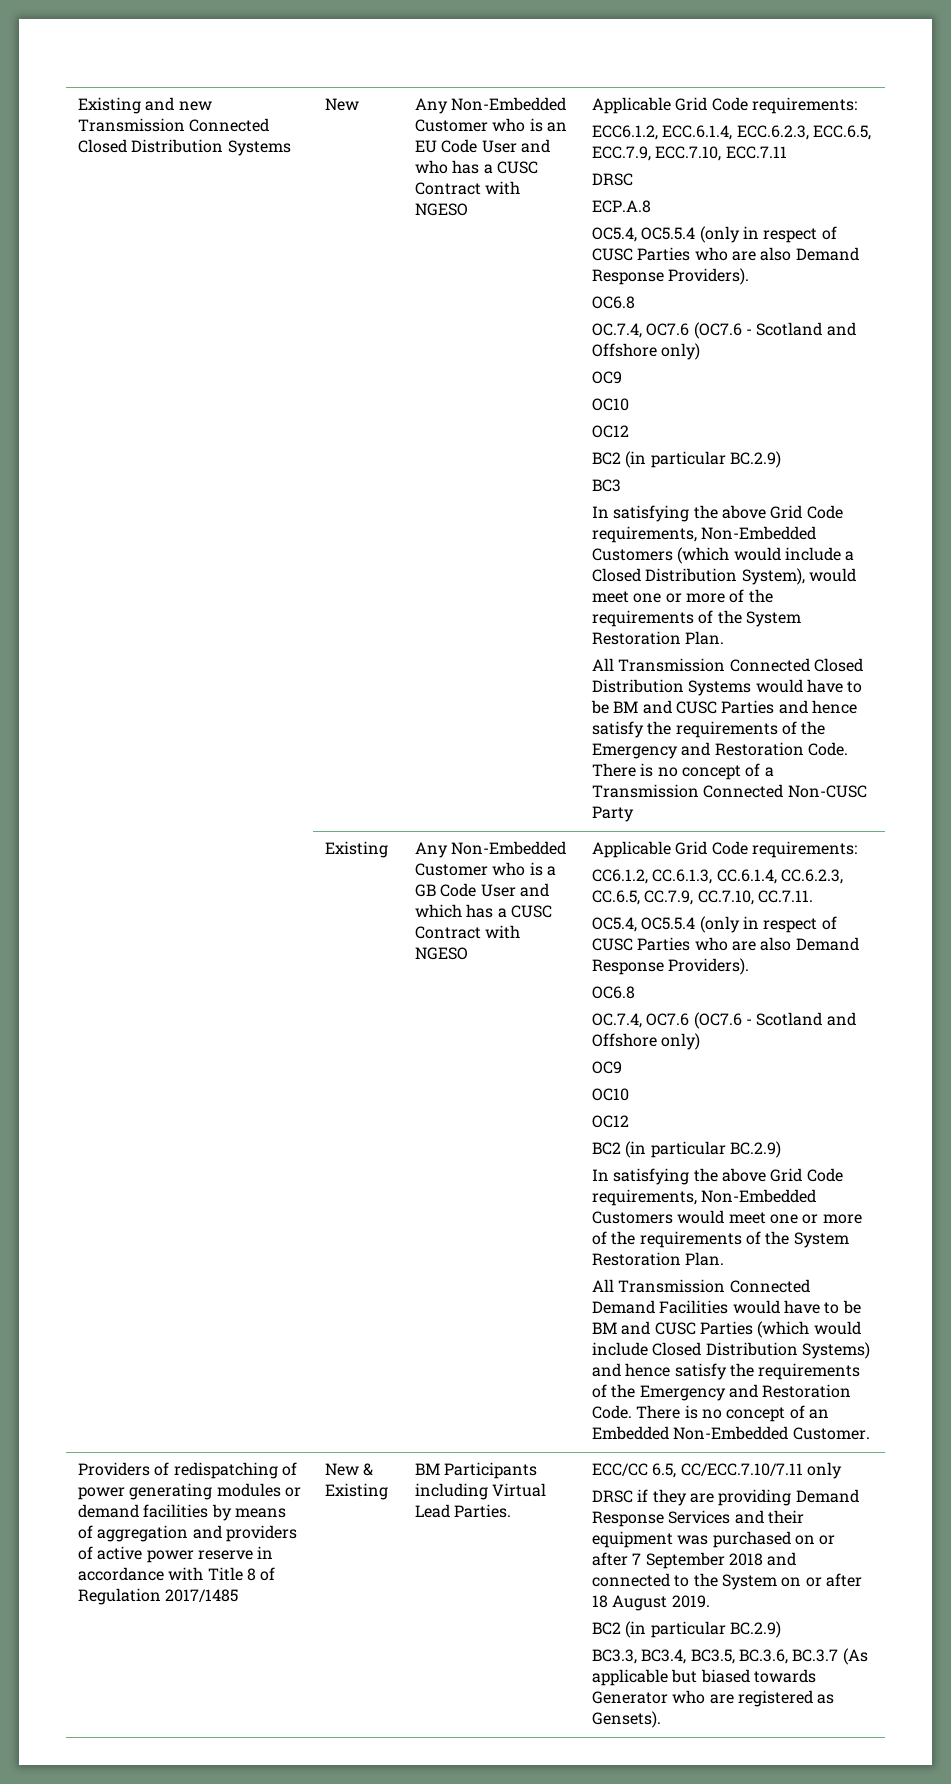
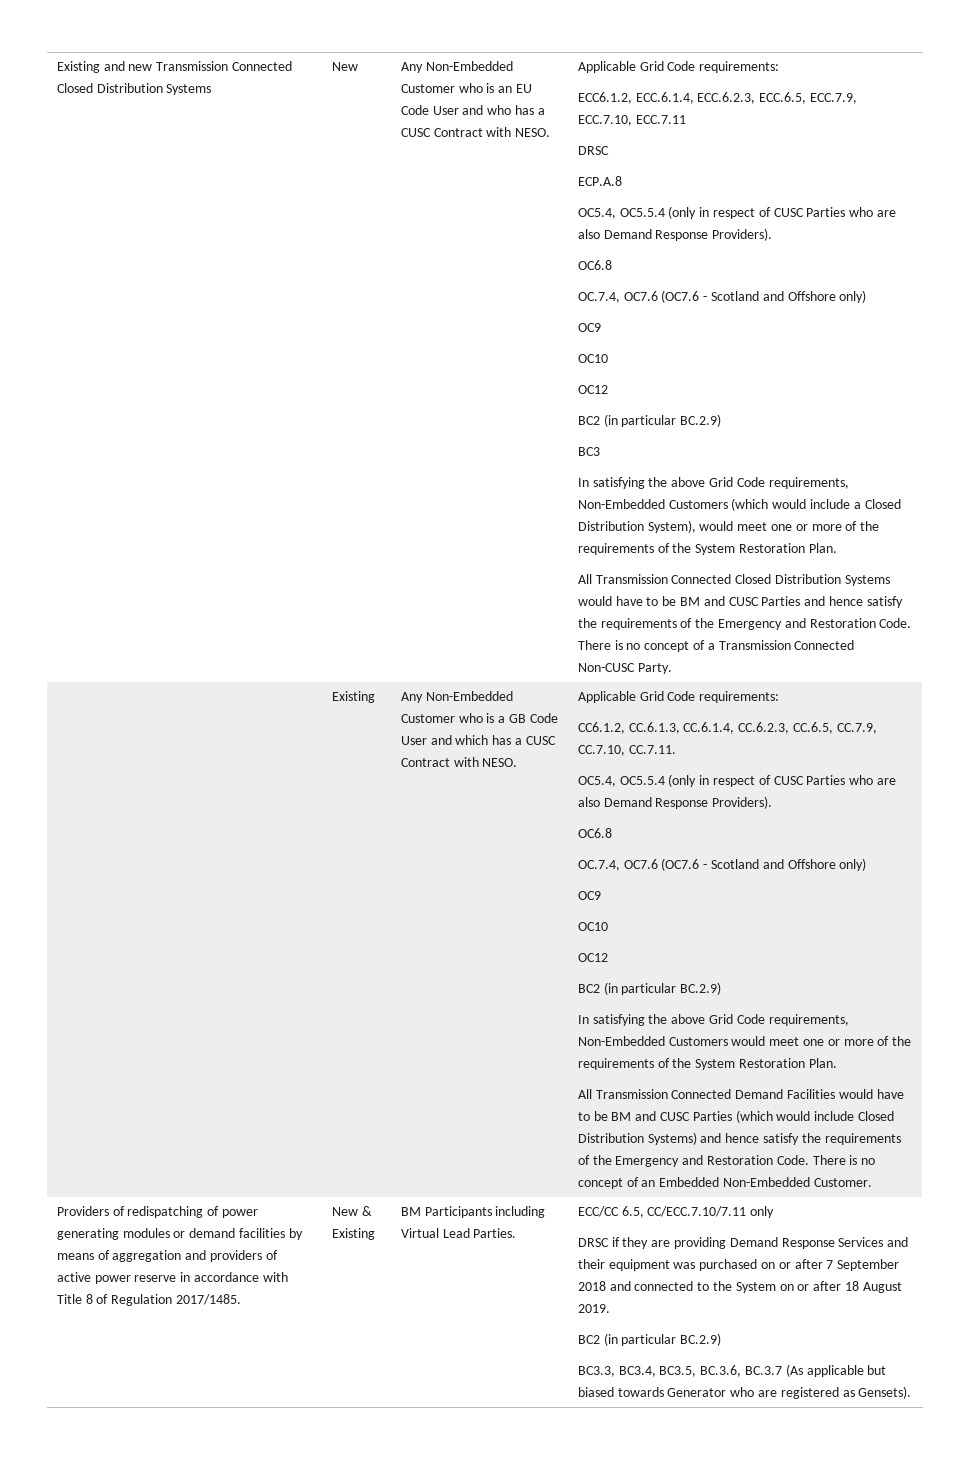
- Any Non-Embedded Customer who is an EU Code User and who has a CUSC Contract with NGESO
+ Any Non-Embedded Customer who is an EU Code User and who has a CUSC Contract with NESO.
- There is no concept of a Transmission Connected Non-CUSC Party
+ There is no concept of a Transmission Connected Non-CUSC Party.
- Any Non-Embedded Customer who is a GB Code User and which has a CUSC Contract with NGESO
+ Any Non-Embedded Customer who is a GB Code User and which has a CUSC Contract with NESO.
- Providers of redispatching of power generating modules or demand facilities by means of aggregation and providers of active power reserve in accordance with Title 8 of Regulation 2017/1485
+ Providers of redispatching of power generating modules or demand facilities by means of aggregation and providers of active power reserve in accordance with Title 8 of Regulation 2017/1485.

